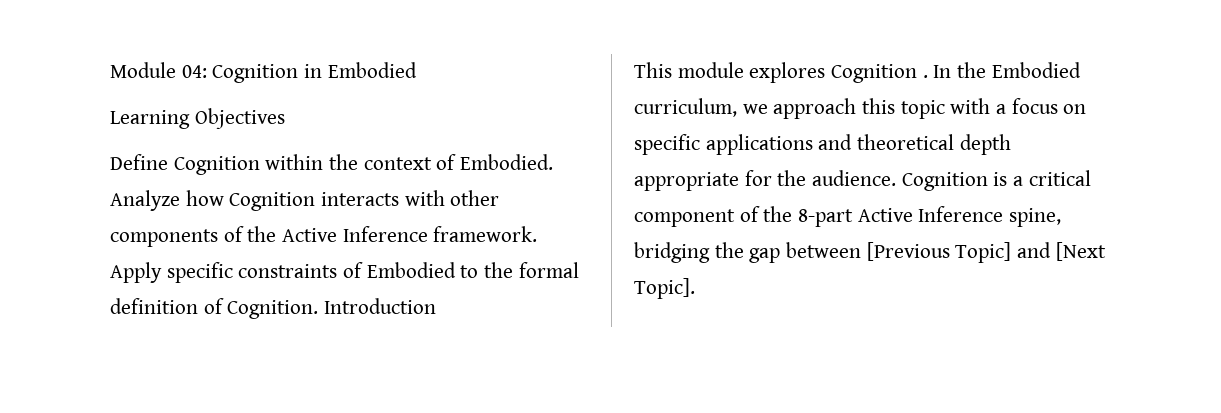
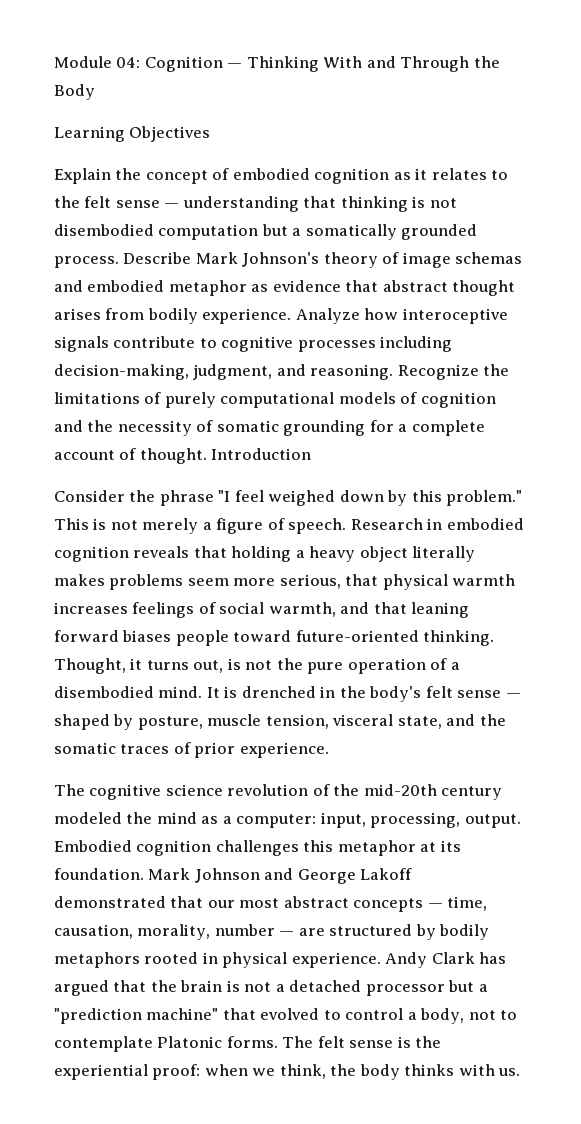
- Module 04: Cognition in Embodied
+ Module 04: Cognition — Thinking With and Through the Body
  Learning Objectives
- Define Cognition within the context of Embodied. Analyze how Cognition interacts with other components of the Active Inference framework. Apply specific constraints of Embodied to the formal definition of Cognition. Introduction
- This module explores Cognition . In the Embodied curriculum, we approach this topic with a focus on specific applications and theoretical depth appropriate for the audience. Cognition is a critical component of the 8-part Active Inference spine, bridging the gap between [Previous Topic] and [Next Topic].
+ Explain the concept of embodied cognition as it relates to the felt sense — understanding that thinking is not disembodied computation but a somatically grounded process. Describe Mark Johnson's theory of image schemas and embodied metaphor as evidence that abstract thought arises from bodily experience. Analyze how interoceptive signals contribute to cognitive processes including decision-making, judgment, and reasoning. Recognize the limitations of purely computational models of cognition and the necessity of somatic grounding for a complete account of thought. Introduction
+ Consider the phrase "I feel weighed down by this problem." This is not merely a figure of speech. Research in embodied cognition reveals that holding a heavy object literally makes problems seem more serious, that physical warmth increases feelings of social warmth, and that leaning forward biases people toward future-oriented thinking. Thought, it turns out, is not the pure operation of a disembodied mind. It is drenched in the body's felt sense — shaped by posture, muscle tension, visceral state, and the somatic traces of prior experience.
+ The cognitive science revolution of the mid-20th century modeled the mind as a computer: input, processing, output. Embodied cognition challenges this metaphor at its foundation. Mark Johnson and George Lakoff demonstrated that our most abstract concepts — time, causation, morality, number — are structured by bodily metaphors rooted in physical experience. Andy Clark has argued that the brain is not a detached processor but a "prediction machine" that evolved to control a body, not to contemplate Platonic forms. The felt sense is the experiential proof: when we think, the body thinks with us.

